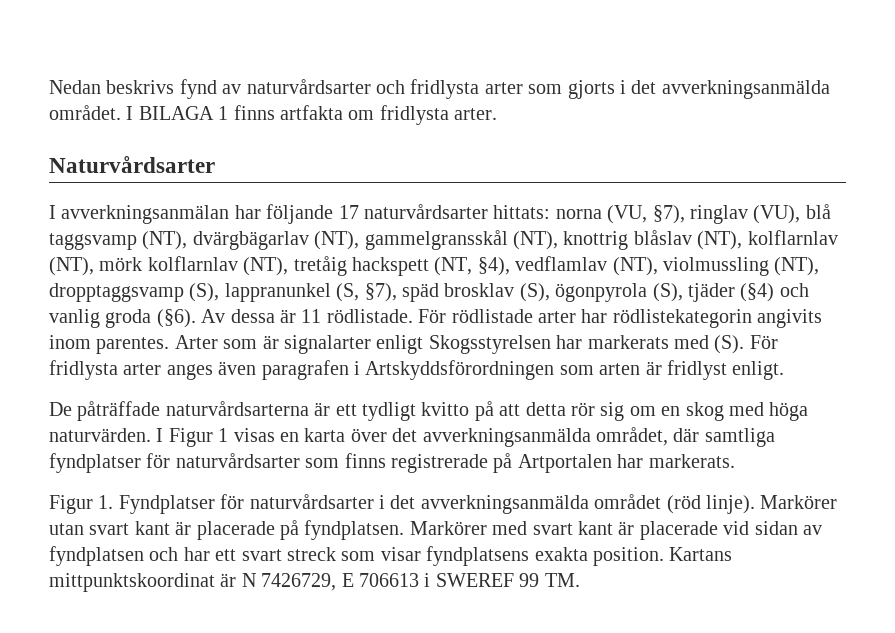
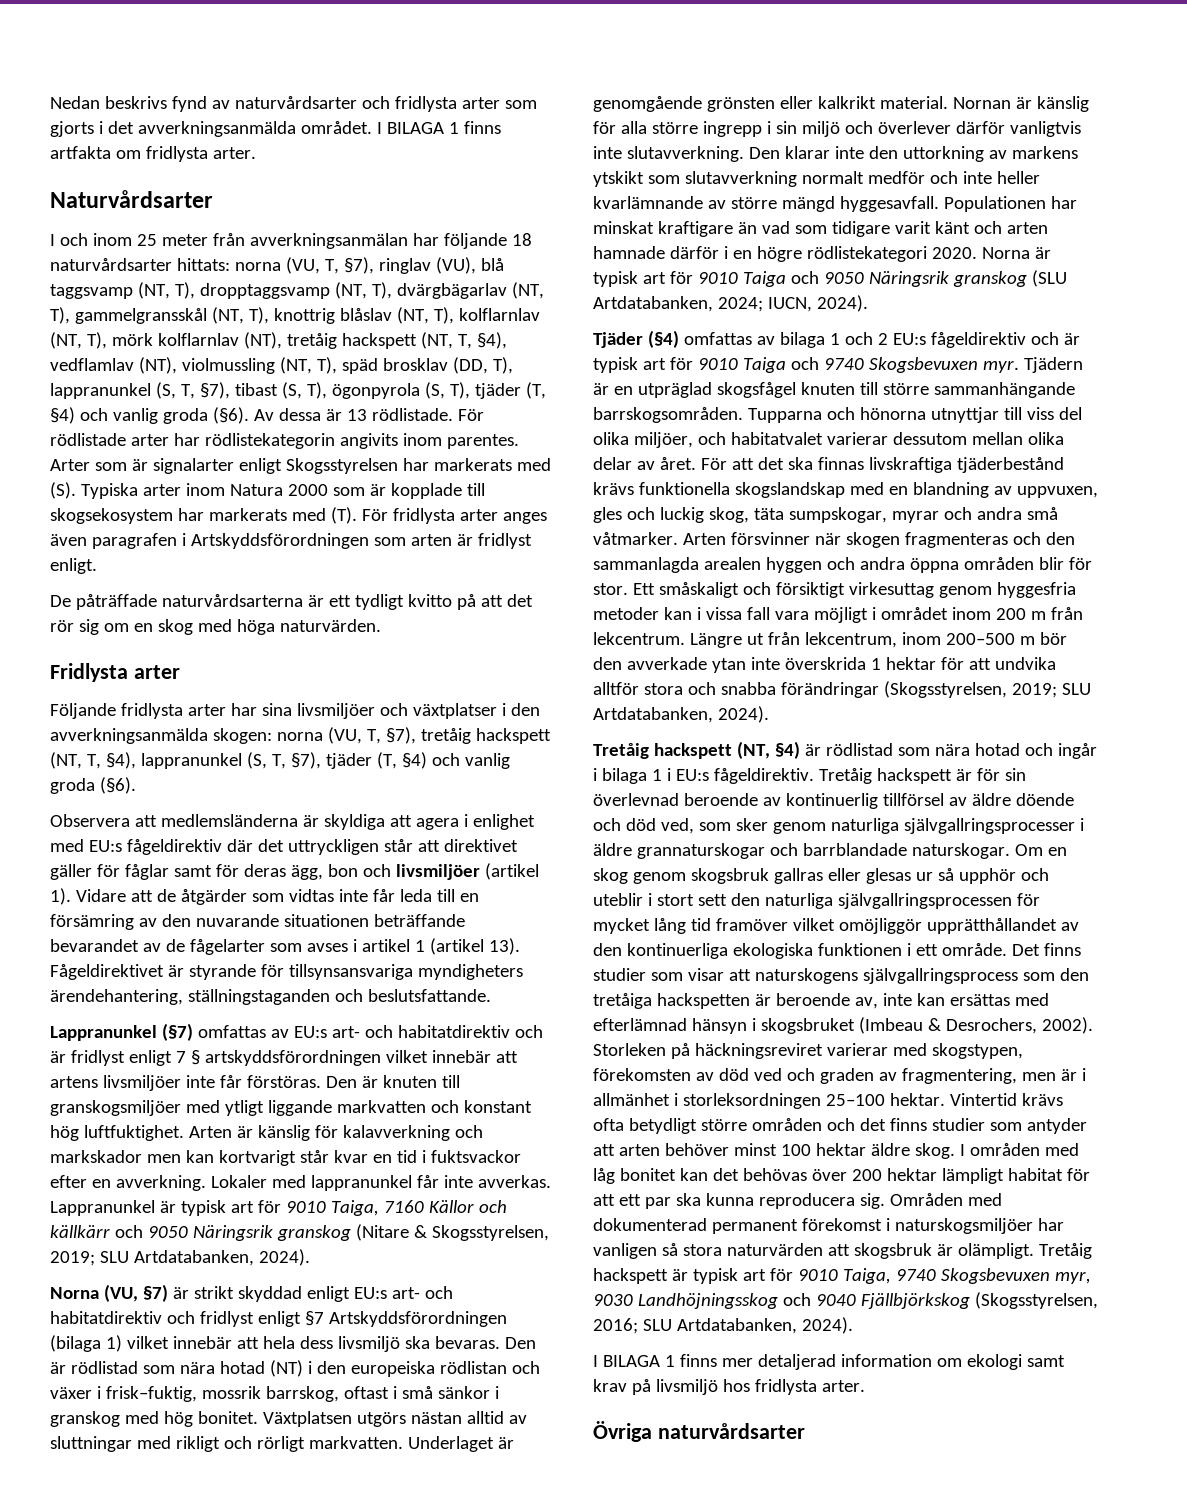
- I avverkningsanmälan har följande 17 naturvårdsarter hittats: norna (VU, §7), ringlav (VU), blå taggsvamp (NT), dvärgbägarlav (NT), gammelgransskål (NT), knottrig blåslav (NT), kolflarnlav (NT), mörk kolflarnlav (NT), tretåig hackspett (NT, §4), vedflamlav (NT), violmussling (NT), dropptaggsvamp (S), lappranunkel (S, §7), späd brosklav (S), ögonpyrola (S), tjäder (§4) och vanlig groda (§6).
+ I och inom 25 meter från avverkningsanmälan har följande 18 naturvårdsarter hittats: norna (VU, T, §7), ringlav (VU), blå taggsvamp (NT, T), dropptaggsvamp (NT, T), dvärgbägarlav (NT, T), gammelgransskål (NT, T), knottrig blåslav (NT, T), kolflarnlav (NT, T), mörk kolflarnlav (NT), tretåig hackspett (NT, T, §4), vedflamlav (NT), violmussling (NT, T), späd brosklav (DD, T), lappranunkel (S, T, §7), tibast (S, T), ögonpyrola (S, T), tjäder (T, §4) och vanlig groda (§6).
- Av dessa är 11 rödlistade.
+ Av dessa är 13 rödlistade.
- Arter som är signalarter enligt Skogsstyrelsen har markerats med (S). För fridlysta arter anges även paragrafen i Artskyddsförordningen som arten är fridlyst enligt.
+ Arter som är signalarter enligt Skogsstyrelsen har markerats med (S). Typiska arter inom Natura 2000 som är kopplade till skogsekosystem har markerats med (T). För fridlysta arter anges även paragrafen i Artskyddsförordningen som arten är fridlyst enligt.
- De påträffade naturvårdsarterna är ett tydligt kvitto på att detta rör sig om en skog med höga naturvärden. I Figur 1 visas en karta över det avverkningsanmälda området, där samtliga fyndplatser för naturvårdsarter som finns registrerade på Artportalen har markerats.
- Figur 1. Fyndplatser för naturvårdsarter i det avverkningsanmälda området (röd linje). Markörer utan svart kant är placerade på fyndplatsen. Markörer med svart kant är placerade vid sidan av fyndplatsen och har ett svart streck som visar fyndplatsens exakta position. Kartans mittpunktskoordinat är N 7426729, E 706613 i SWEREF 99 TM.
+ De påträffade naturvårdsarterna är ett tydligt kvitto på att det rör sig om en skog med höga naturvärden.
+ Fridlysta arter
+ Följande fridlysta arter har sina livsmiljöer och växtplatser i den avverkningsanmälda skogen: norna (VU, T, §7), tretåig hackspett (NT, T, §4), lappranunkel (S, T, §7), tjäder (T, §4) och vanlig groda (§6).
+ Observera att medlemsländerna är skyldiga att agera i enlighet med EU:s fågeldirektiv där det uttryckligen står att direktivet gäller för fåglar samt för deras ägg, bon och livsmiljöer (artikel 1). Vidare att de åtgärder som vidtas inte får leda till en försämring av den nuvarande situationen beträffande bevarandet av de fågelarter som avses i artikel 1 (artikel 13). Fågeldirektivet är styrande för tillsynsansvariga myndigheters ärendehantering, ställningstaganden och beslutsfattande.
+ Lappranunkel (§7) omfattas av EU:s art- och habitatdirektiv och är fridlyst enligt 7 § artskyddsförordningen vilket innebär att artens livsmiljöer inte får förstöras. Den är knuten till granskogsmiljöer med ytligt liggande markvatten och konstant hög luftfuktighet. Arten är känslig för kalavverkning och markskador men kan kortvarigt står kvar en tid i fuktsvackor efter en avverkning. Lokaler med lappranunkel får inte avverkas. Lappranunkel är typisk art för 9010 Taiga, 7160 Källor och källkärr och 9050 Näringsrik granskog (Nitare & Skogsstyrelsen, 2019; SLU Artdatabanken, 2024).
+ Norna (VU, §7) är strikt skyddad enligt EU:s art- och habitatdirektiv och fridlyst enligt §7 Artskyddsförordningen (bilaga 1) vilket innebär att hela dess livsmiljö ska bevaras. Den är rödlistad som nära hotad (NT) i den europeiska rödlistan och växer i frisk–fuktig, mossrik barrskog, oftast i små sänkor i granskog med hög bonitet. Växtplatsen utgörs nästan alltid av sluttningar med rikligt och rörligt markvatten. Underlaget är genomgående grönsten eller kalkrikt material. Nornan är känslig för alla större ingrepp i sin miljö och överlever därför vanligtvis inte slutavverkning. Den klarar inte den uttorkning av markens ytskikt som slutavverkning normalt medför och inte heller kvarlämnande av större mängd hyggesavfall. Populationen har minskat kraftigare än vad som tidigare varit känt och arten hamnade därför i en högre rödlistekategori 2020. Norna är typisk art för 9010 Taiga och 9050 Näringsrik granskog (SLU Artdatabanken, 2024; IUCN, 2024).
+ Tjäder (§4) omfattas av bilaga 1 och 2 EU:s fågeldirektiv och är typisk art för 9010 Taiga och 9740 Skogsbevuxen myr. Tjädern är en utpräglad skogsfågel knuten till större sammanhängande barrskogsområden. Tupparna och hönorna utnyttjar till viss del olika miljöer, och habitatvalet varierar dessutom mellan olika delar av året. För att det ska finnas livskraftiga tjäderbestånd krävs funktionella skogslandskap med en blandning av uppvuxen, gles och luckig skog, täta sumpskogar, myrar och andra små våtmarker. Arten försvinner när skogen fragmenteras och den sammanlagda arealen hyggen och andra öppna områden blir för stor. Ett småskaligt och försiktigt virkesuttag genom hyggesfria metoder kan i vissa fall vara möjligt i området inom 200 m från lekcentrum. Längre ut från lekcentrum, inom 200–500 m bör den avverkade ytan inte överskrida 1 hektar för att undvika alltför stora och snabba förändringar (Skogsstyrelsen, 2019; SLU Artdatabanken, 2024).
+ Tretåig hackspett (NT, §4) är rödlistad som nära hotad och ingår i bilaga 1 i EU:s fågeldirektiv. Tretåig hackspett är för sin överlevnad beroende av kontinuerlig tillförsel av äldre döende och död ved, som sker genom naturliga självgallringsprocesser i äldre grannaturskogar och barrblandade naturskogar. Om en skog genom skogsbruk gallras eller glesas ur så upphör och uteblir i stort sett den naturliga självgallringsprocessen för mycket lång tid framöver vilket omöjliggör upprätthållandet av den kontinuerliga ekologiska funktionen i ett område. Det finns studier som visar att naturskogens självgallringsprocess som den tretåiga hackspetten är beroende av, inte kan ersättas med efterlämnad hänsyn i skogsbruket (Imbeau & Desrochers, 2002). Storleken på häckningsreviret varierar med skogstypen, förekomsten av död ved och graden av fragmentering, men är i allmänhet i storleksordningen 25–100 hektar. Vintertid krävs ofta betydligt större områden och det finns studier som antyder att arten behöver minst 100 hektar äldre skog. I områden med låg bonitet kan det behövas över 200 hektar lämpligt habitat för att ett par ska kunna reproducera sig. Områden med dokumenterad permanent förekomst i naturskogsmiljöer har vanligen så stora naturvärden att skogsbruk är olämpligt. Tretåig hackspett är typisk art för 9010 Taiga, 9740 Skogsbevuxen myr, 9030 Landhöjningsskog och 9040 Fjällbjörkskog (Skogsstyrelsen, 2016; SLU Artdatabanken, 2024).
+ I BILAGA 1 finns mer detaljerad information om ekologi samt krav på livsmiljö hos fridlysta arter.
+ Övriga naturvårdsarter

